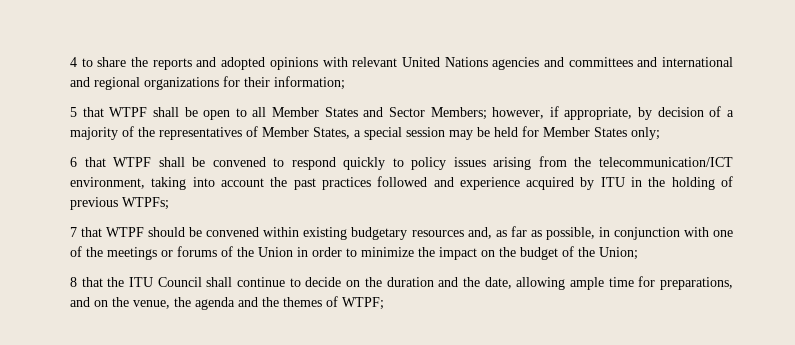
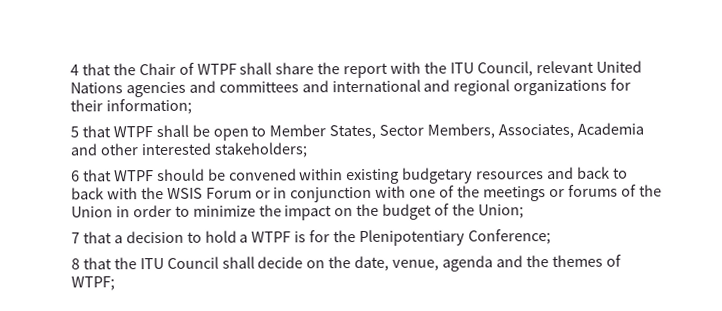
- 4 to share the reports and adopted opinions with relevant United Nations agencies and committees and international and regional organizations for their information;
+ 4 that the Chair of WTPF shall share the report with the ITU Council, relevant United Nations agencies and committees and international and regional organizations for their information;
- 5 that WTPF shall be open to all Member States and Sector Members; however, if appropriate, by decision of a majority of the representatives of Member States, a special session may be held for Member States only;
- 6 that WTPF shall be convened to respond quickly to policy issues arising from the telecommunication/ICT environment, taking into account the past practices followed and experience acquired by ITU in the holding of previous WTPFs;
- 7 that WTPF should be convened within existing budgetary resources and, as far as possible, in conjunction with one of the meetings or forums of the Union in order to minimize the impact on the budget of the Union;
+ 5 that WTPF shall be open to Member States, Sector Members, Associates, Academia and other interested stakeholders;
+ 6 that WTPF should be convened within existing budgetary resources and back to back with the WSIS Forum or in conjunction with one of the meetings or forums of the Union in order to minimize the impact on the budget of the Union;
+ 7 that a decision to hold a WTPF is for the Plenipotentiary Conference;
- 8 that the ITU Council shall continue to decide on the duration and the date, allowing ample time for preparations, and on the venue, the agenda and the themes of WTPF;
+ 8 that the ITU Council shall decide on the date, venue, agenda and the themes of WTPF;

